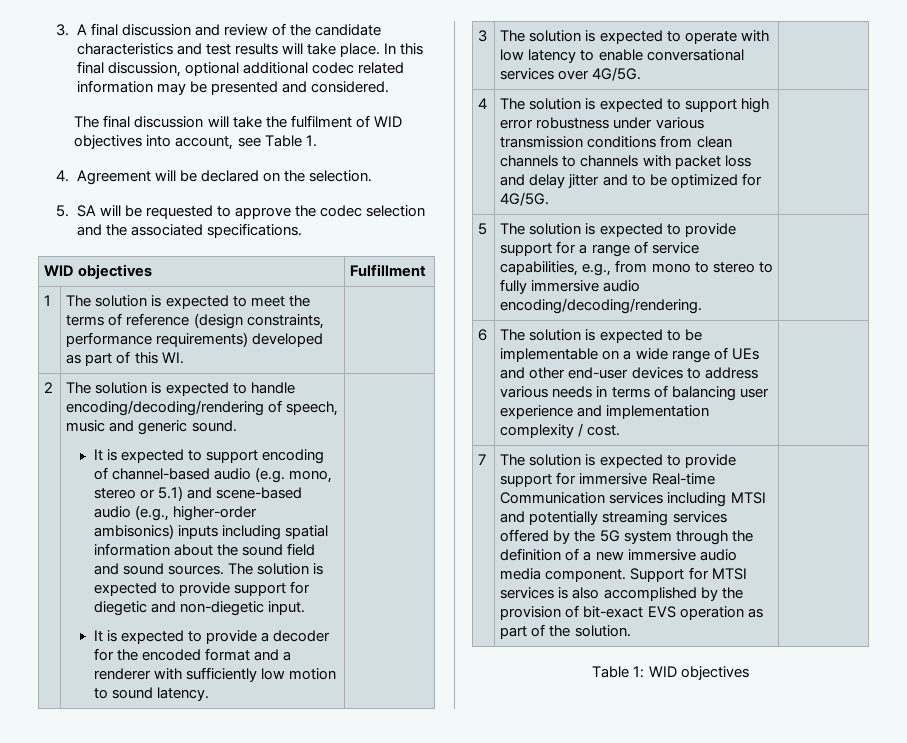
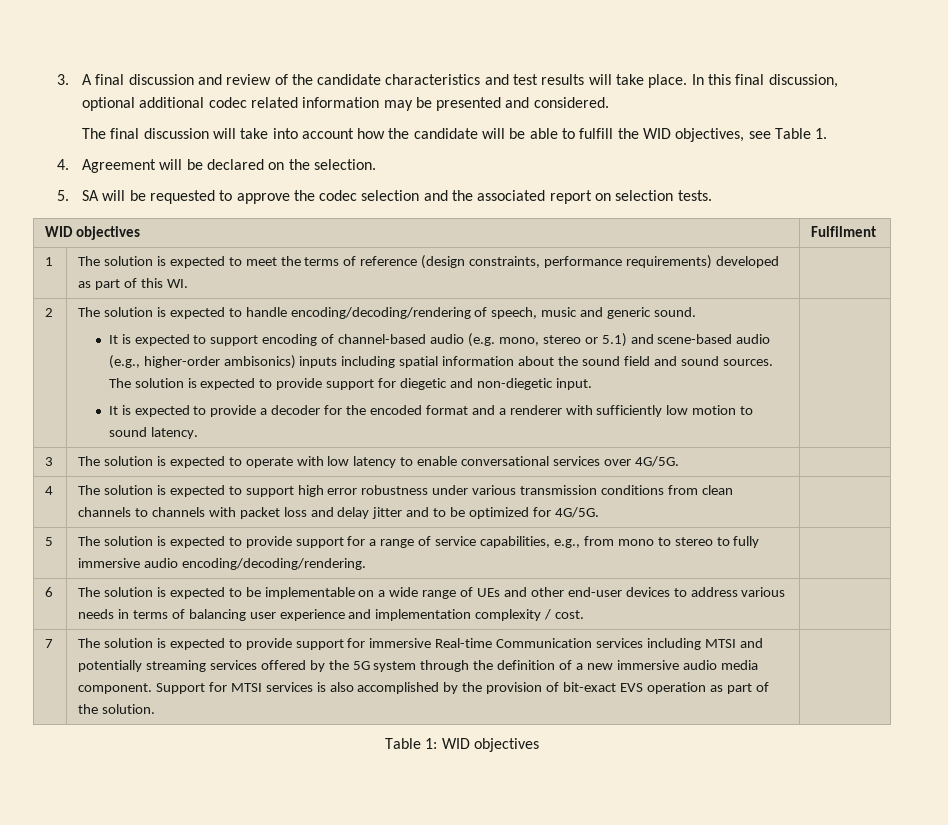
- The final discussion will take the fulfilment of WID objectives into account, see Table 1.
+ The final discussion will take into account how the candidate will be able to fulfill the WID objectives, see Table 1.
- 5. SA will be requested to approve the codec selection and the associated specifications.
+ 5. SA will be requested to approve the codec selection and the associated report on selection tests.
- WID objectives | Fulfillment
+ WID objectives | Fulfilment

